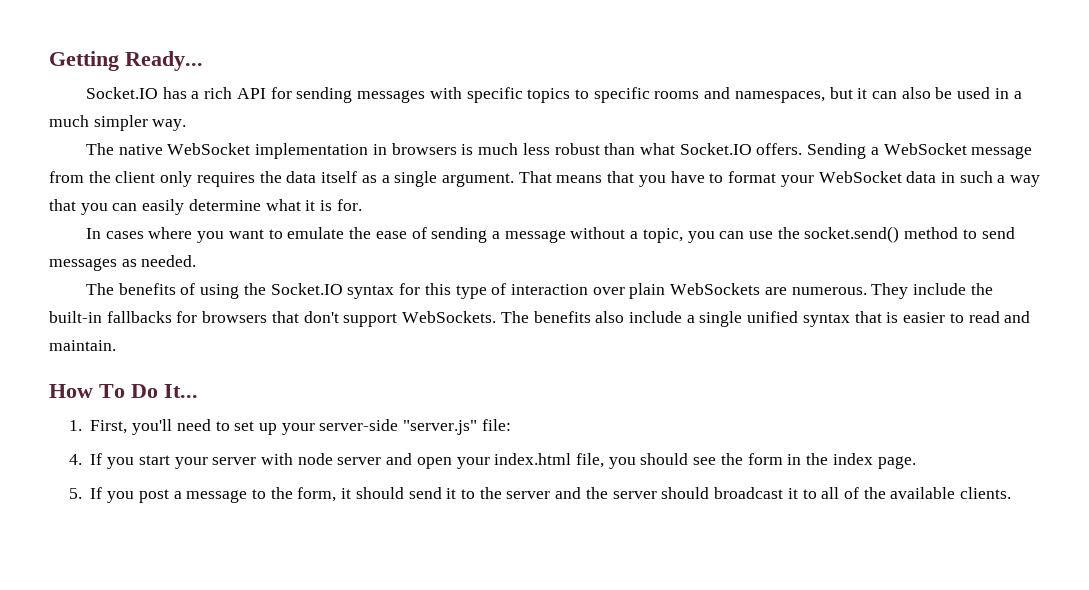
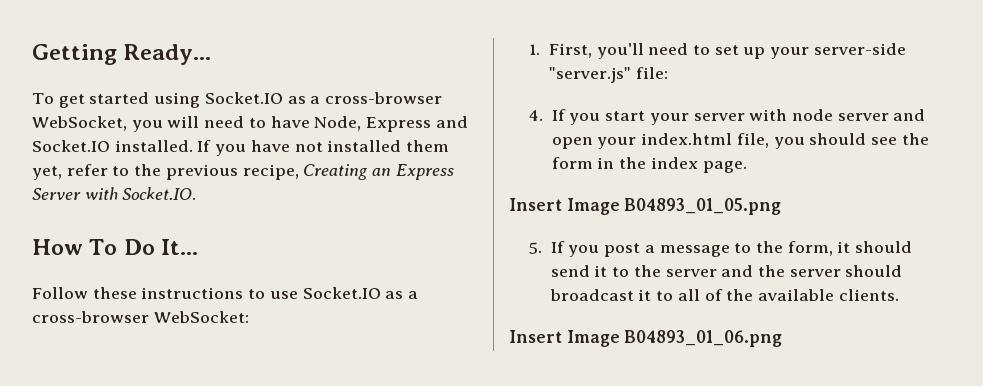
- Socket.IO has a rich API for sending messages with specific topics to specific rooms and namespaces, but it can also be used in a much simpler way.
- The native WebSocket implementation in browsers is much less robust than what Socket.IO offers. Sending a WebSocket message from the client only requires the data itself as a single argument. That means that you have to format your WebSocket data in such a way that you can easily determine what it is for.
- In cases where you want to emulate the ease of sending a message without a topic, you can use the socket.send() method to send messages as needed.
- The benefits of using the Socket.IO syntax for this type of interaction over plain WebSockets are numerous. They include the built-in fallbacks for browsers that don't support WebSockets. The benefits also include a single unified syntax that is easier to read and maintain.
+ To get started using Socket.IO as a cross-browser WebSocket, you will need to have Node, Express and Socket.IO installed. If you have not installed them yet, refer to the previous recipe, Creating an Express Server with Socket.IO.
  How To Do It...
+ Follow these instructions to use Socket.IO as a cross-browser WebSocket:
+ Insert Image B04893_01_05.png
+ Insert Image B04893_01_06.png

